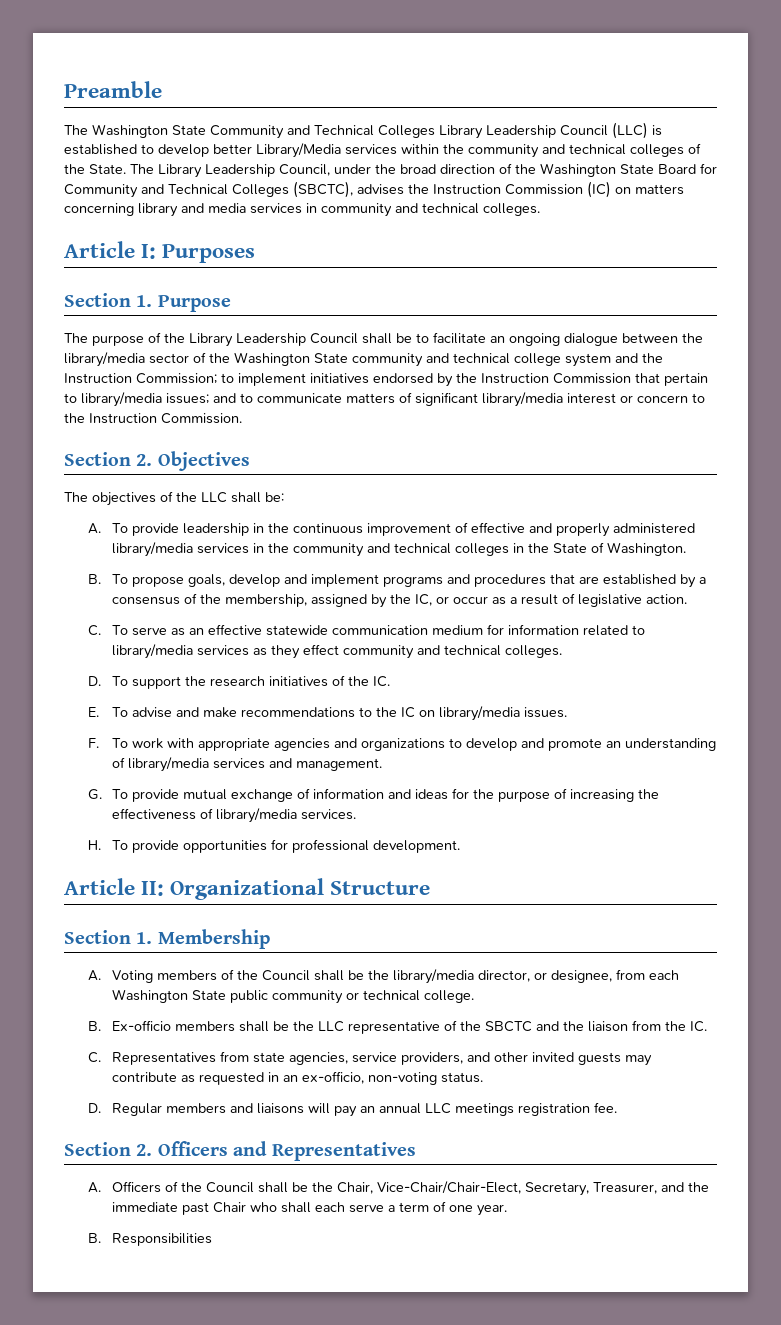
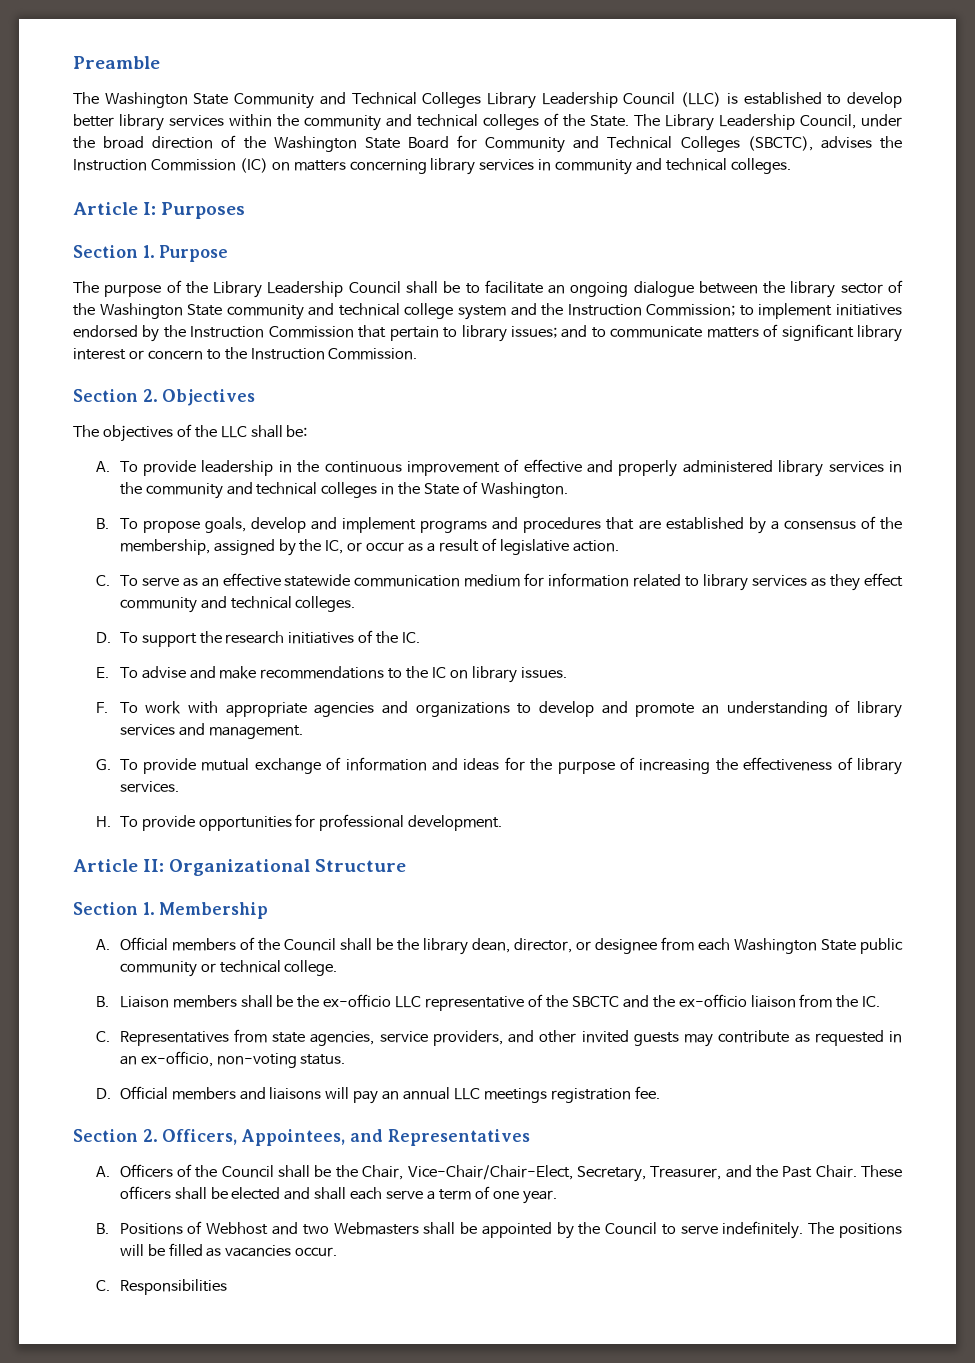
- The Washington State Community and Technical Colleges Library Leadership Council (LLC) is established to develop better Library/Media services within the community and technical colleges of the State.
+ The Washington State Community and Technical Colleges Library Leadership Council (LLC) is established to develop better library services within the community and technical colleges of the State.
- The Library Leadership Council, under the broad direction of the Washington State Board for Community and Technical Colleges (SBCTC), advises the Instruction Commission (IC) on matters concerning library and media services in community and technical colleges.
+ The Library Leadership Council, under the broad direction of the Washington State Board for Community and Technical Colleges (SBCTC), advises the Instruction Commission (IC) on matters concerning library services in community and technical colleges.
- The purpose of the Library Leadership Council shall be to facilitate an ongoing dialogue between the library/media sector of the Washington State community and technical college system and the Instruction Commission; to implement initiatives endorsed by the Instruction Commission that pertain to library/media issues; and to communicate matters of significant library/media interest or concern to the Instruction Commission.
+ The purpose of the Library Leadership Council shall be to facilitate an ongoing dialogue between the library sector of the Washington State community and technical college system and the Instruction Commission; to implement initiatives endorsed by the Instruction Commission that pertain to library issues; and to communicate matters of significant library interest or concern to the Instruction Commission.
- A. To provide leadership in the continuous improvement of effective and properly administered library/media services in the community and technical colleges in the State of Washington.
+ A. To provide leadership in the continuous improvement of effective and properly administered library services in the community and technical colleges in the State of Washington.
- C. To serve as an effective statewide communication medium for information related to library/media services as they effect community and technical colleges.
+ C. To serve as an effective statewide communication medium for information related to library services as they effect community and technical colleges.
- E. To advise and make recommendations to the IC on library/media issues.
+ E. To advise and make recommendations to the IC on library issues.
- F. To work with appropriate agencies and organizations to develop and promote an understanding of library/media services and management.
+ F. To work with appropriate agencies and organizations to develop and promote an understanding of library services and management.
- G. To provide mutual exchange of information and ideas for the purpose of increasing the effectiveness of library/media services.
+ G. To provide mutual exchange of information and ideas for the purpose of increasing the effectiveness of library services.
- A. Voting members of the Council shall be the library/media director, or designee, from each Washington State public community or technical college.
+ A. Official members of the Council shall be the library dean, director, or designee from each Washington State public community or technical college.
- B. Ex-officio members shall be the LLC representative of the SBCTC and the liaison from the IC.
+ B. Liaison members shall be the ex-officio LLC representative of the SBCTC and the ex-officio liaison from the IC.
- D. Regular members and liaisons will pay an annual LLC meetings registration fee.
+ D. Official members and liaisons will pay an annual LLC meetings registration fee.
- Section 2. Officers and Representatives
+ Section 2. Officers, Appointees, and Representatives
- A. Officers of the Council shall be the Chair, Vice-Chair/Chair-Elect, Secretary, Treasurer, and the immediate past Chair who shall each serve a term of one year.
+ A. Officers of the Council shall be the Chair, Vice-Chair/Chair-Elect, Secretary, Treasurer, and the Past Chair. These officers shall be elected and shall each serve a term of one year.
- B. Responsibilities
+ B. Positions of Webhost and two Webmasters shall be appointed by the Council to serve indefinitely. The positions will be filled as vacancies occur.
+ C. Responsibilities

